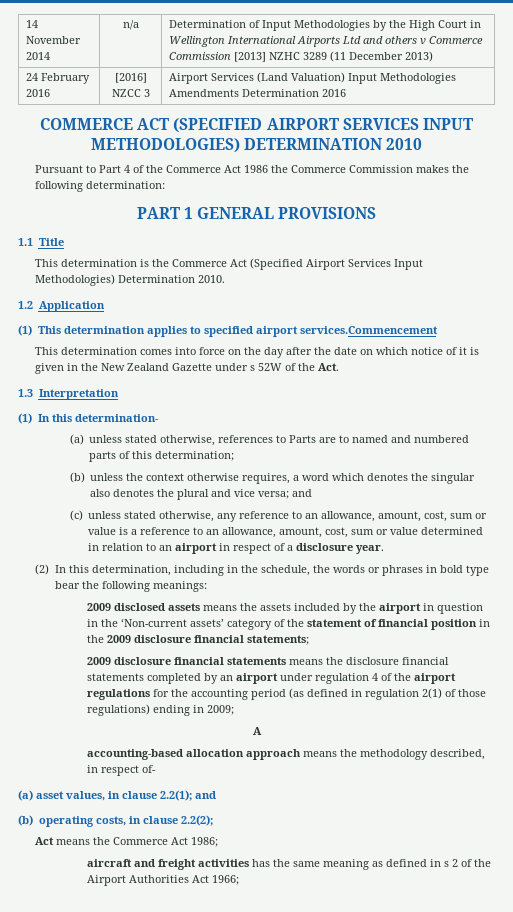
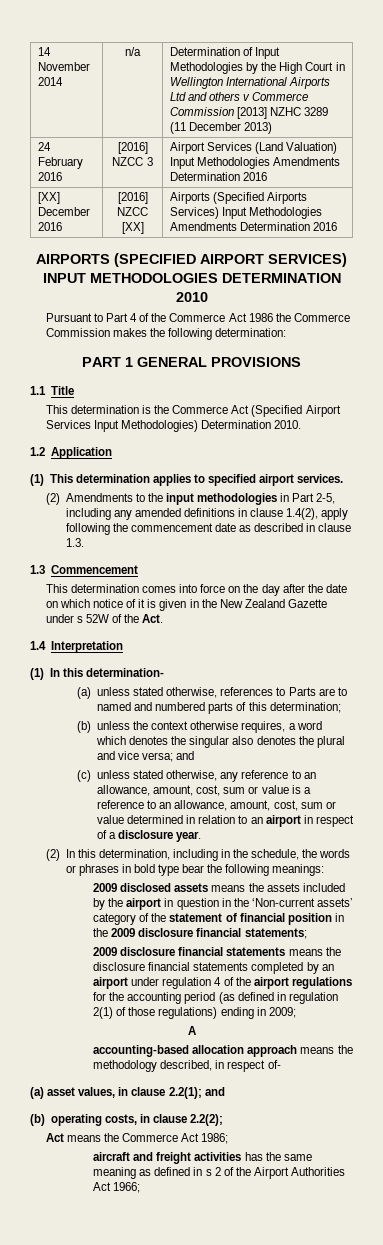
- COMMERCE ACT (SPECIFIED AIRPORT SERVICES INPUT METHODOLOGIES) DETERMINATION 2010
+ [XX] December 2016 | [2016] NZCC [XX] | Airports (Specified Airports Services) Input Methodologies Amendments Determination 2016
+ AIRPORTS (SPECIFIED AIRPORT SERVICES) INPUT METHODOLOGIES DETERMINATION 2010
- (1) This determination applies to specified airport services.Commencement
+ (1) This determination applies to specified airport services.
+ (2) Amendments to the input methodologies in Part 2-5, including any amended definitions in clause 1.4(2), apply following the commencement date as described in clause 1.3.
+ 1.3 Commencement
- 1.3 Interpretation
+ 1.4 Interpretation

